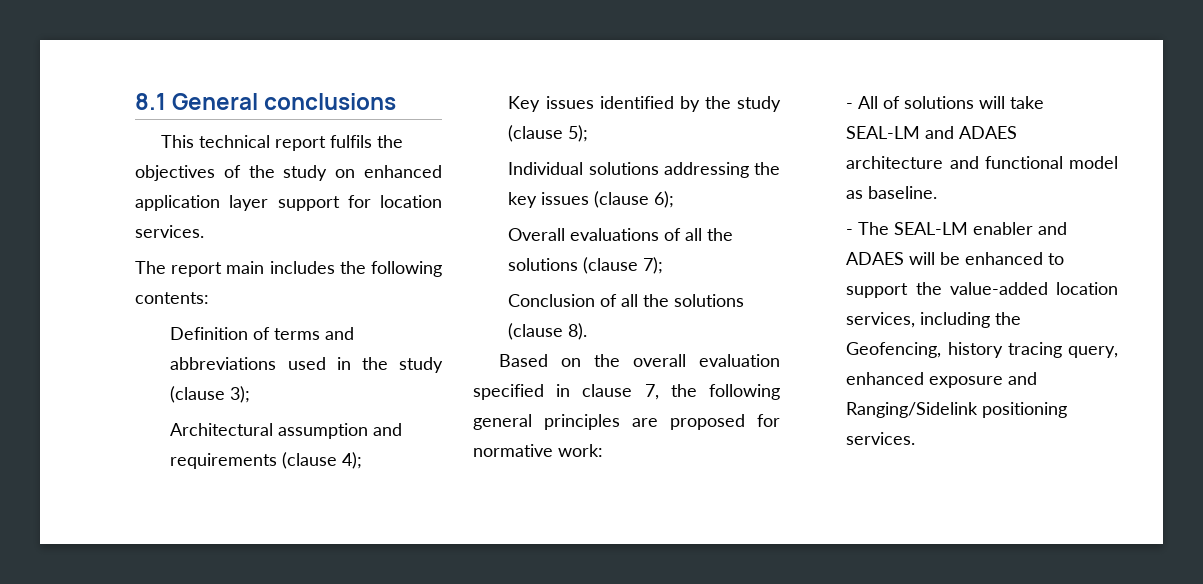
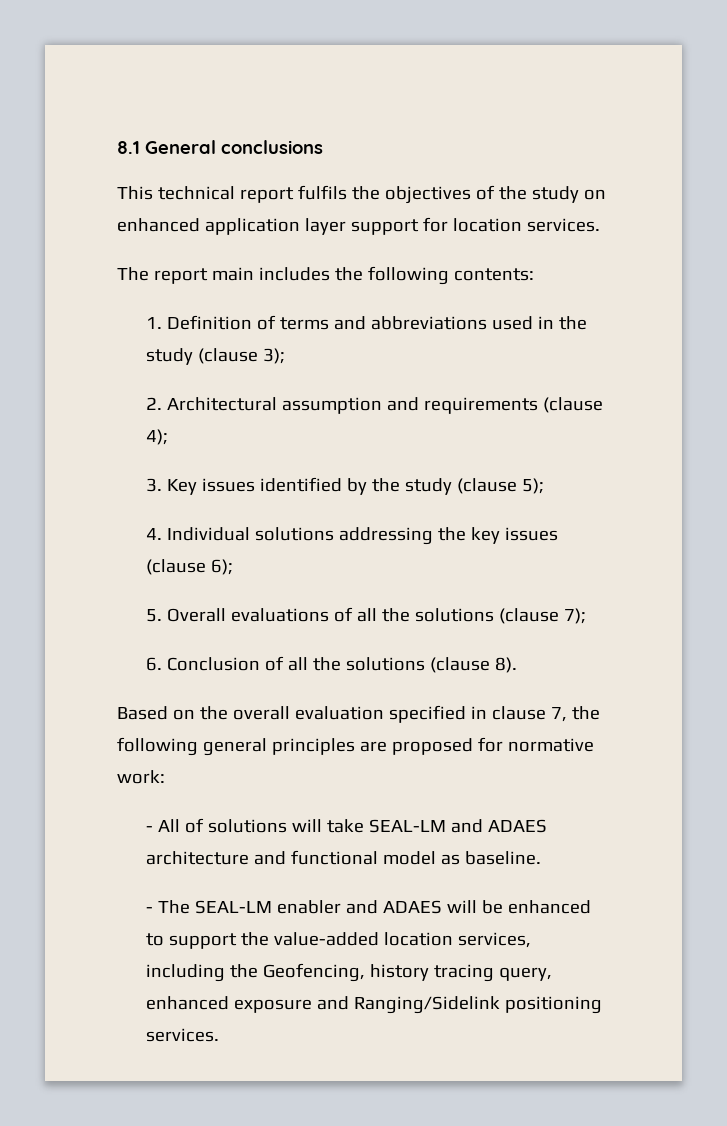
- Definition of terms and abbreviations used in the study (clause 3);
+ 1. Definition of terms and abbreviations used in the study (clause 3);
- Architectural assumption and requirements (clause 4);
+ 2. Architectural assumption and requirements (clause 4);
- Key issues identified by the study (clause 5);
+ 3. Key issues identified by the study (clause 5);
- Individual solutions addressing the key issues (clause 6);
+ 4. Individual solutions addressing the key issues (clause 6);
- Overall evaluations of all the solutions (clause 7);
+ 5. Overall evaluations of all the solutions (clause 7);
- Conclusion of all the solutions (clause 8).
+ 6. Conclusion of all the solutions (clause 8).

